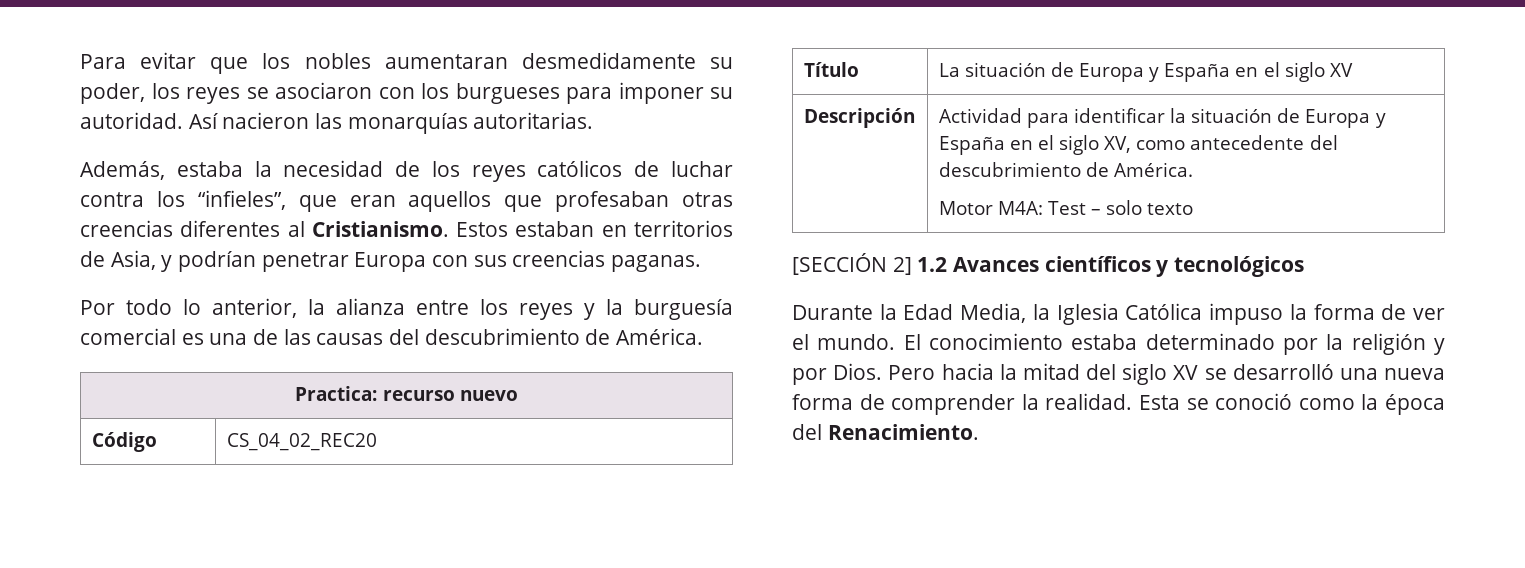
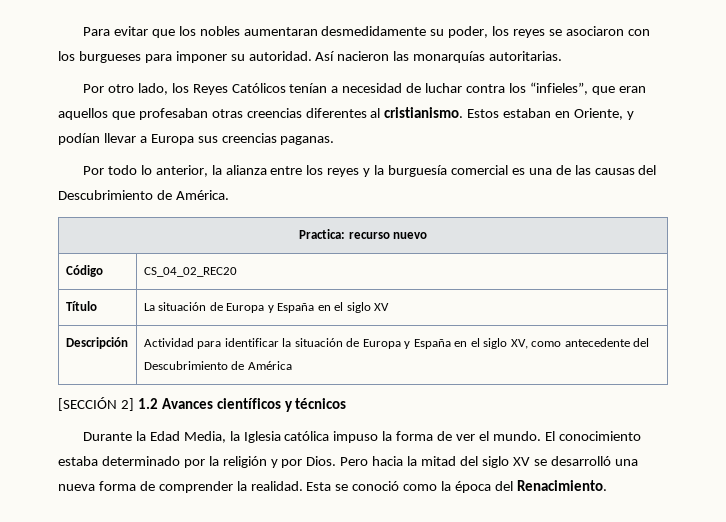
- Además, estaba la necesidad de los reyes católicos de luchar contra los “infieles”, que eran aquellos que profesaban otras creencias diferentes al Cristianismo.
+ Por otro lado, los Reyes Católicos tenían a necesidad de luchar contra los “infieles”, que eran aquellos que profesaban otras creencias diferentes al cristianismo.
- Estos estaban en territorios de Asia, y podrían penetrar Europa con sus creencias paganas.
+ Estos estaban en Oriente, y podían llevar a Europa sus creencias paganas.
- Por todo lo anterior, la alianza entre los reyes y la burguesía comercial es una de las causas del descubrimiento de América.
+ Por todo lo anterior, la alianza entre los reyes y la burguesía comercial es una de las causas del Descubrimiento de América.
- Descripción | Actividad para identificar la situación de Europa y España en el siglo XV, como antecedente del descubrimiento de América.
- Motor M4A: Test – solo texto
+ Descripción | Actividad para identificar la situación de Europa y España en el siglo XV, como antecedente del Descubrimiento de América
- [SECCIÓN 2] 1.2 Avances científicos y tecnológicos
+ [SECCIÓN 2] 1.2 Avances científicos y técnicos
- Durante la Edad Media, la Iglesia Católica impuso la forma de ver el mundo.
+ Durante la Edad Media, la Iglesia católica impuso la forma de ver el mundo.

